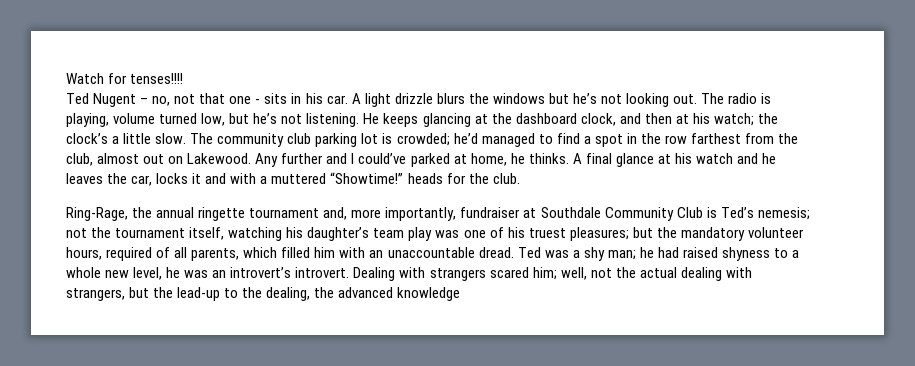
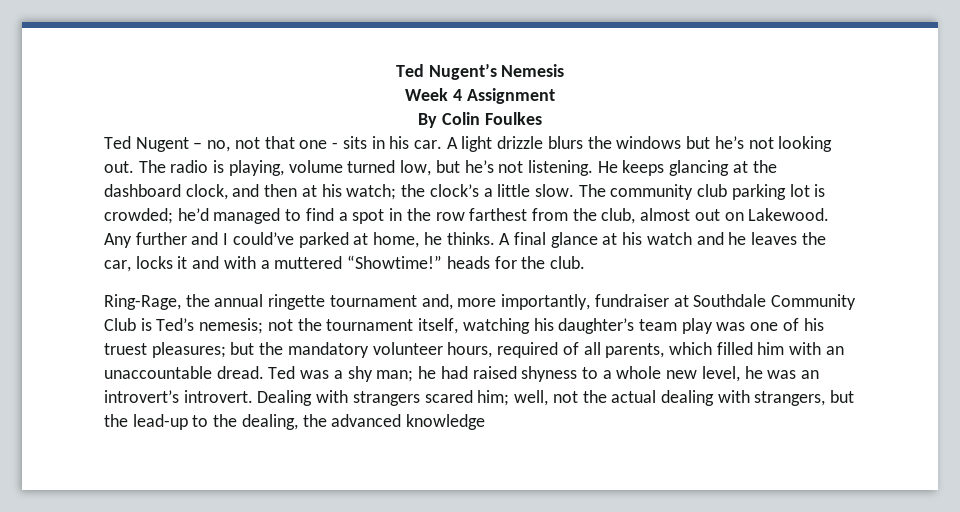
- Watch for tenses!!!!
+ Ted Nugent’s Nemesis
+ Week 4 Assignment
+ By Colin Foulkes

